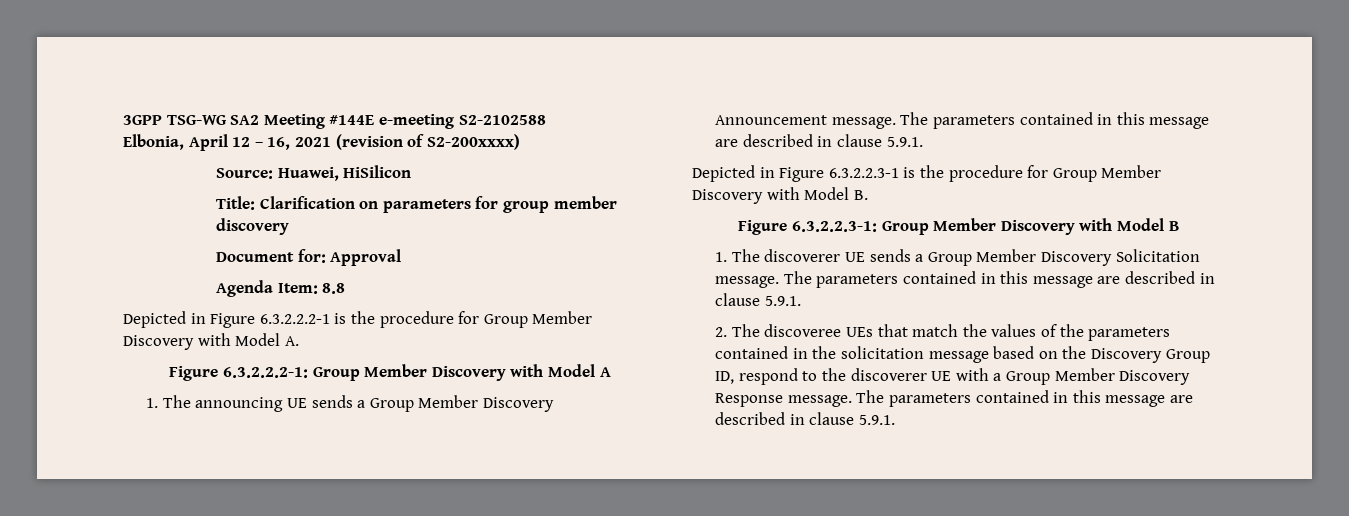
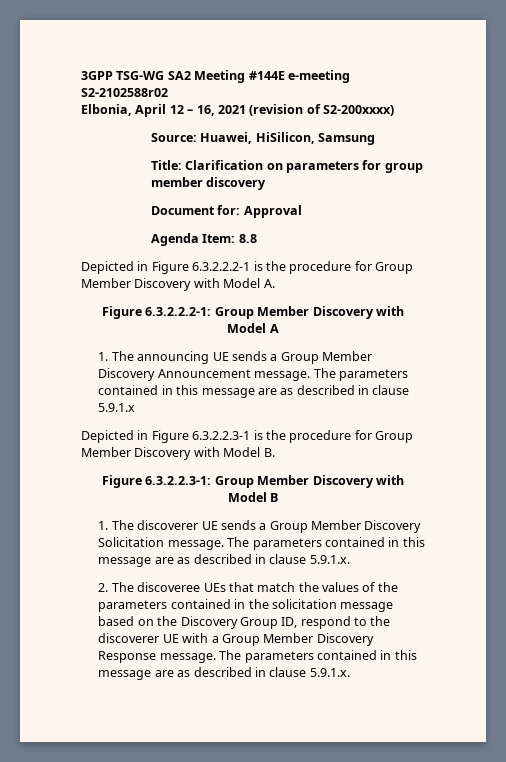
- 3GPP TSG-WG SA2 Meeting #144E e-meeting S2-2102588
+ 3GPP TSG-WG SA2 Meeting #144E e-meeting S2-2102588r02
- Source: Huawei, HiSilicon
+ Source: Huawei, HiSilicon, Samsung
- 1. The announcing UE sends a Group Member Discovery Announcement message. The parameters contained in this message are described in clause 5.9.1.
+ 1. The announcing UE sends a Group Member Discovery Announcement message. The parameters contained in this message are as described in clause 5.9.1.x
- 1. The discoverer UE sends a Group Member Discovery Solicitation message. The parameters contained in this message are described in clause 5.9.1.
+ 1. The discoverer UE sends a Group Member Discovery Solicitation message. The parameters contained in this message are as described in clause 5.9.1.x.
- 2. The discoveree UEs that match the values of the parameters contained in the solicitation message based on the Discovery Group ID, respond to the discoverer UE with a Group Member Discovery Response message. The parameters contained in this message are described in clause 5.9.1.
+ 2. The discoveree UEs that match the values of the parameters contained in the solicitation message based on the Discovery Group ID, respond to the discoverer UE with a Group Member Discovery Response message. The parameters contained in this message are as described in clause 5.9.1.x.

